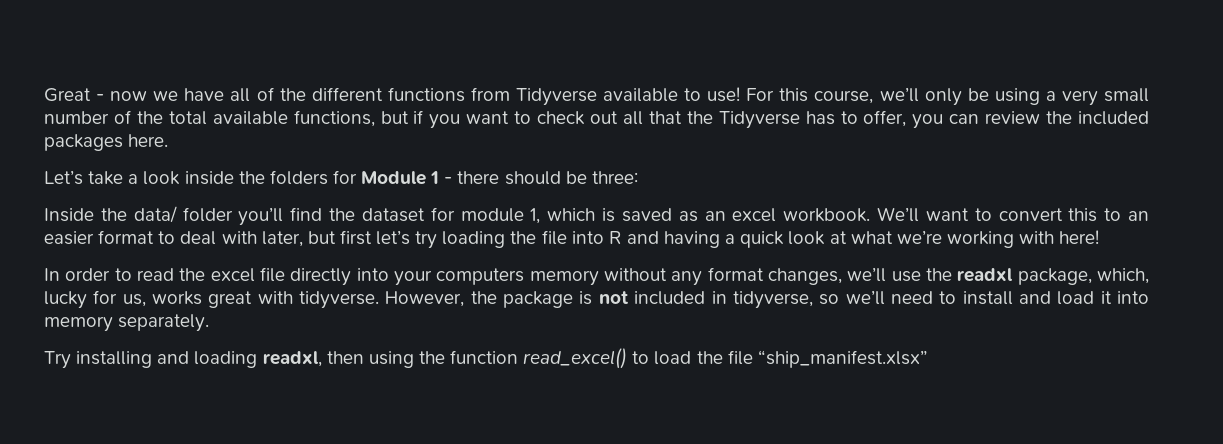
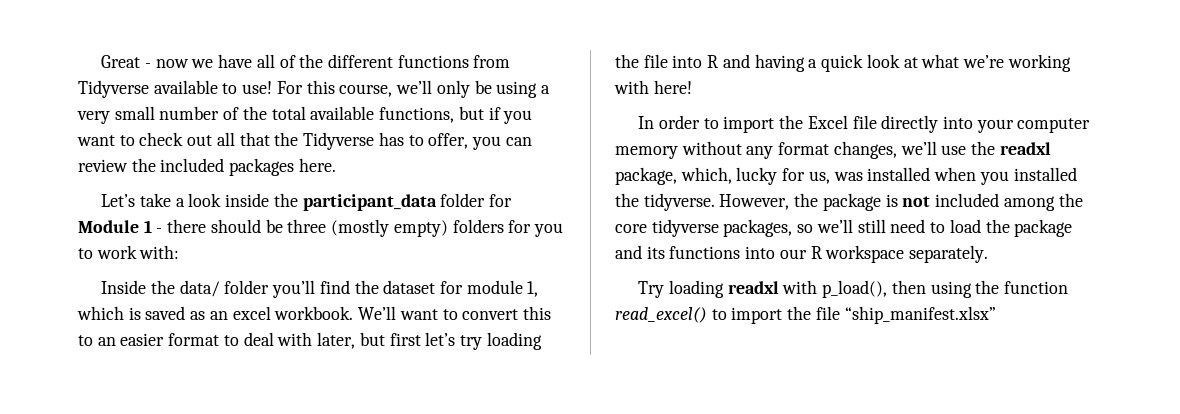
- Let’s take a look inside the folders for Module 1 - there should be three:
+ Let’s take a look inside the participant_data folder for Module 1 - there should be three (mostly empty) folders for you to work with:
- In order to read the excel file directly into your computers memory without any format changes, we’ll use the readxl package, which, lucky for us, works great with tidyverse.
+ In order to import the Excel file directly into your computer memory without any format changes, we’ll use the readxl package, which, lucky for us, was installed when you installed the tidyverse.
- However, the package is not included in tidyverse, so we’ll need to install and load it into memory separately.
- Try installing and loading readxl, then using the function read_excel() to load the file “ship_manifest.xlsx”
+ However, the package is not included among the core tidyverse packages, so we’ll still need to load the package and its functions into our R workspace separately.
+ Try loading readxl with p_load(), then using the function read_excel() to import the file “ship_manifest.xlsx”

